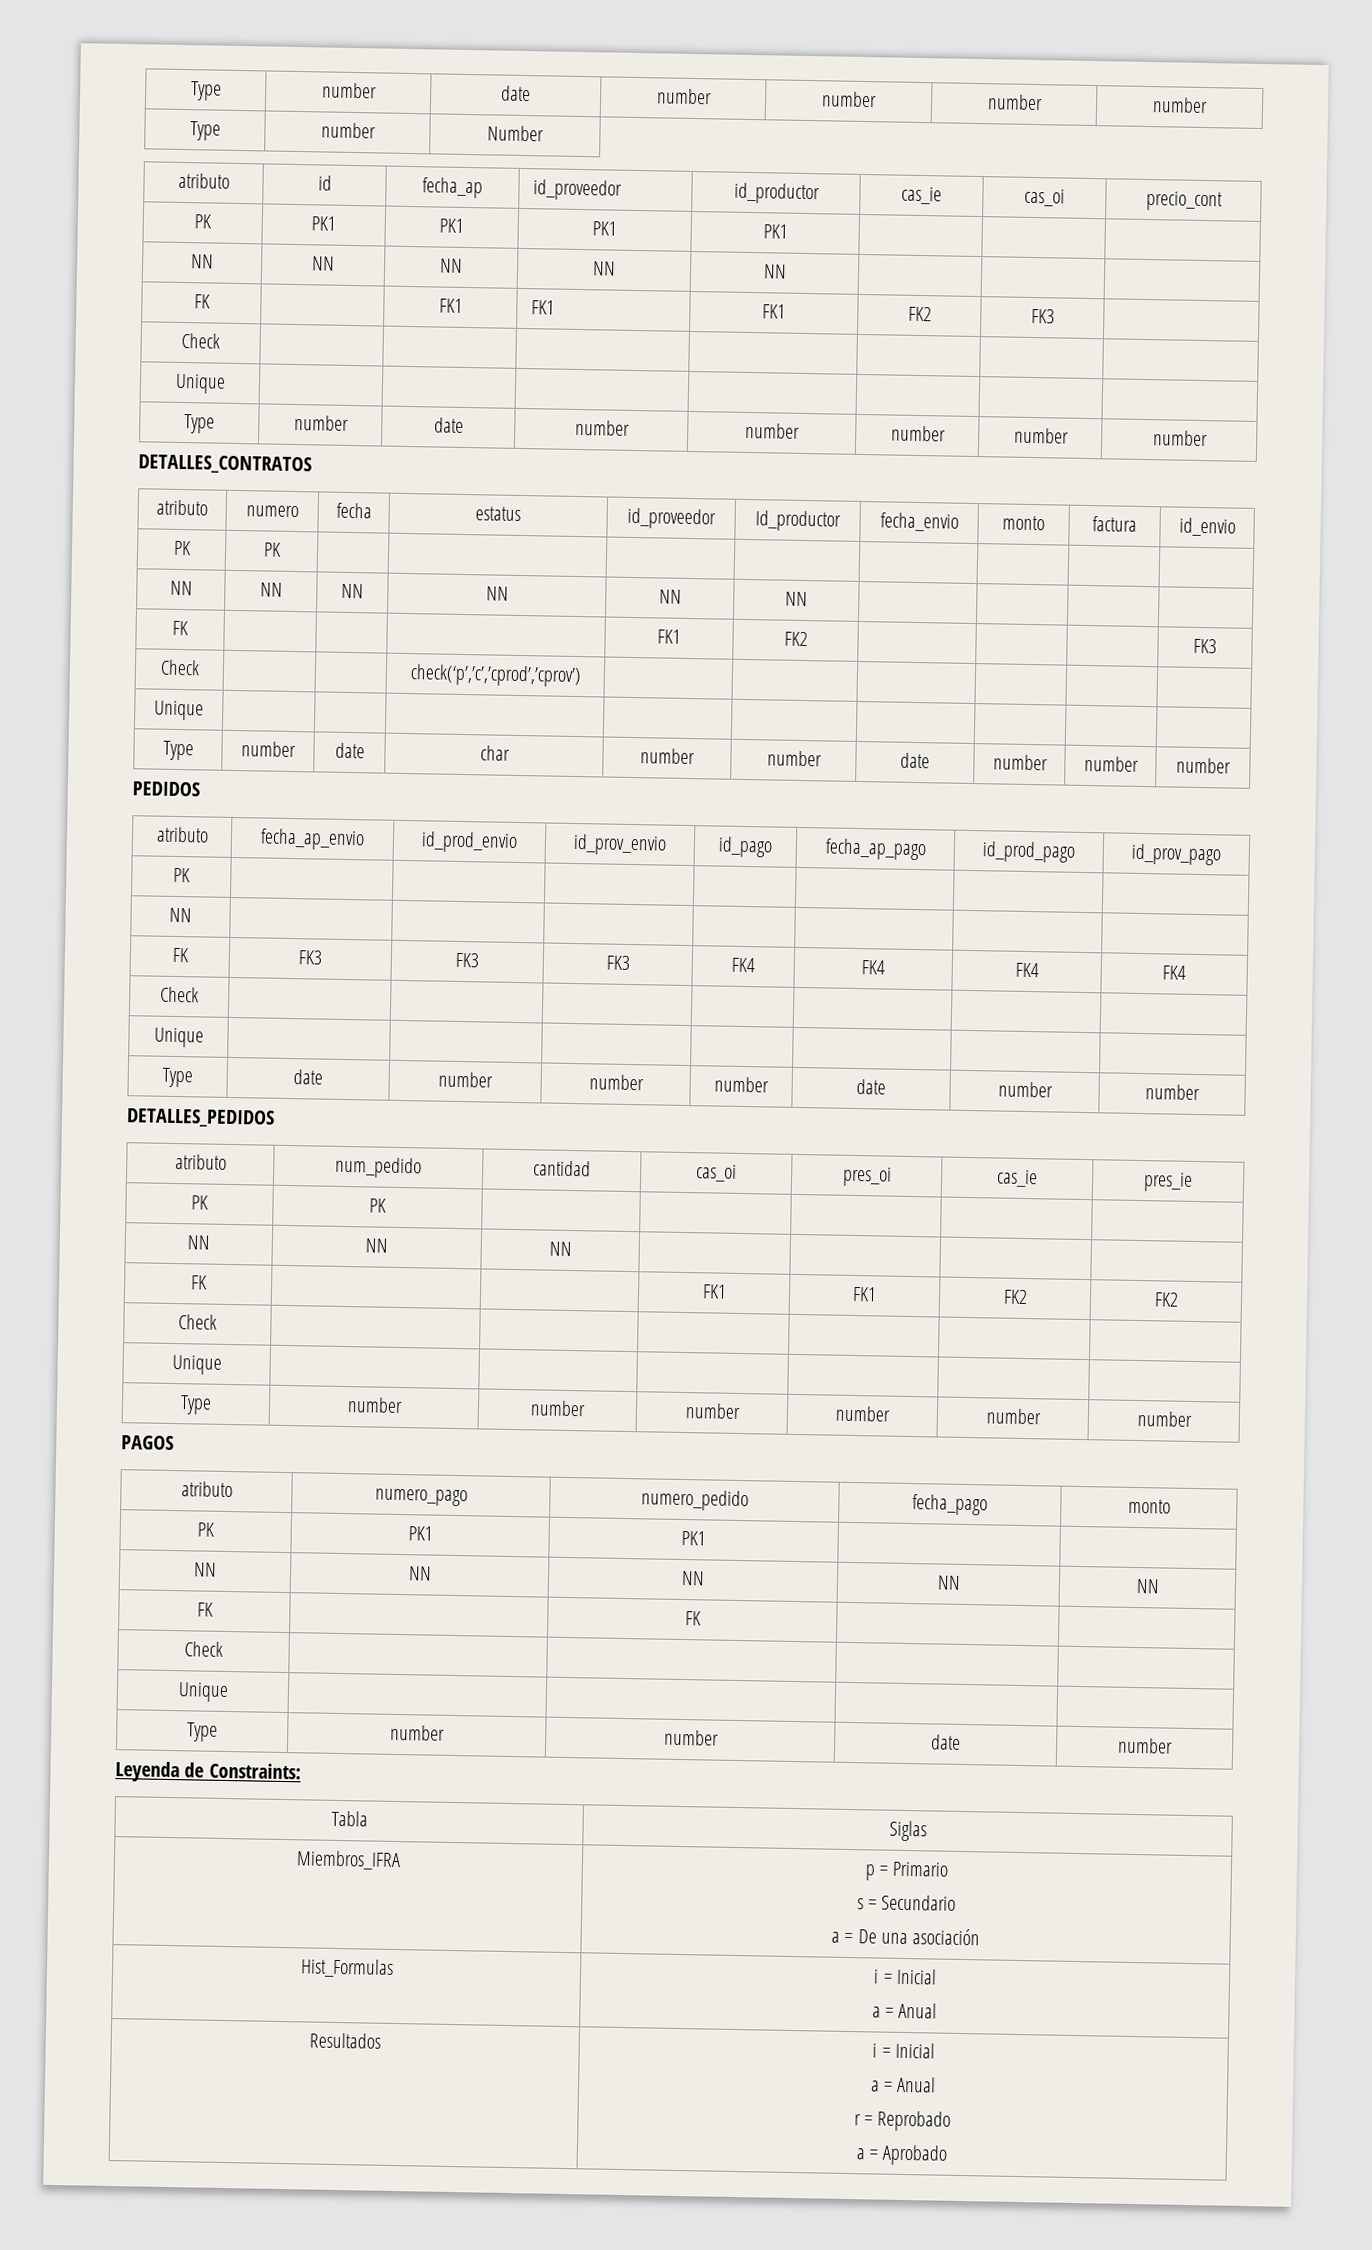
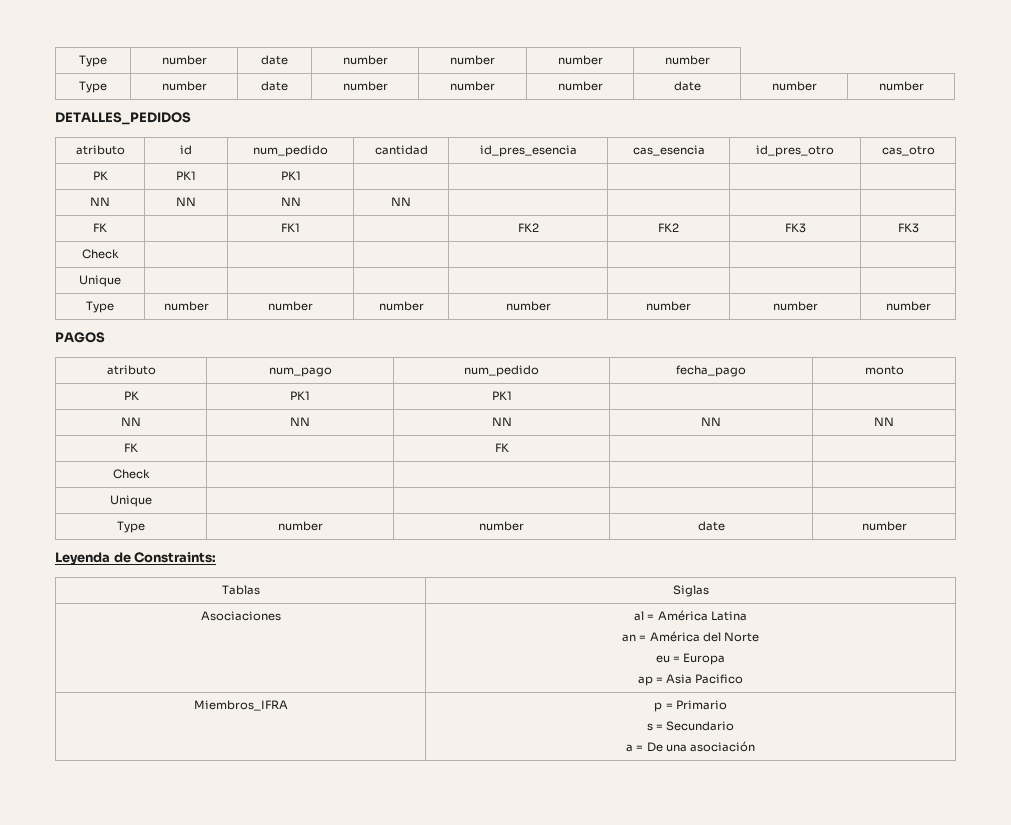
- Type | number | Number
- atributo | id | fecha_ap | id_proveedor | id_productor | cas_ie | cas_oi | precio_cont
- PK | PK1 | PK1 | PK1 | PK1 | | |
- NN | NN | NN | NN | NN | | |
+ Type | number | date | number | number | number | date | number | number
+ DETALLES_PEDIDOS
+ atributo | id | num_pedido | cantidad | id_pres_esencia | cas_esencia | id_pres_otro | cas_otro
+ PK | PK1 | PK1 | | | | |
+ NN | NN | NN | NN | | | |
- FK | | FK1 | FK1 | FK1 | FK2 | FK3 |
+ FK | | FK1 | | FK2 | FK2 | FK3 | FK3
- Type | number | date | number | number | number | number | number
- DETALLES_CONTRATOS
- atributo | numero | fecha | estatus | id_proveedor | Id_productor | fecha_envio | monto | factura | id_envio
- PK | PK | | | | | | | |
- NN | NN | NN | NN | NN | NN | | | |
- FK | | | | FK1 | FK2 | | | | FK3
- Check | | | check(‘p’,’c’,’cprod’,’cprov’) | | | | | |
- Unique | | | | | | | | |
- Type | number | date | char | number | number | date | number | number | number
- PEDIDOS
- atributo | fecha_ap_envio | id_prod_envio | id_prov_envio | id_pago | fecha_ap_pago | id_prod_pago | id_prov_pago
- PK | | | | | | |
- NN | | | | | | |
- FK | FK3 | FK3 | FK3 | FK4 | FK4 | FK4 | FK4
- Check | | | | | | |
- Unique | | | | | | |
- Type | date | number | number | number | date | number | number
- DETALLES_PEDIDOS
- atributo | num_pedido | cantidad | cas_oi | pres_oi | cas_ie | pres_ie
- PK | PK | | | | |
- NN | NN | NN | | | |
- FK | | | FK1 | FK1 | FK2 | FK2
- Check | | | | | |
- Unique | | | | | |
- Type | number | number | number | number | number | number
+ Type | number | number | number | number | number | number | number
- atributo | numero_pago | numero_pedido | fecha_pago | monto
+ atributo | num_pago | num_pedido | fecha_pago | monto
- Tabla | Siglas
+ Tablas | Siglas
+ Asociaciones | al = América Latina
+ an = América del Norte
+ eu = Europa
+ ap = Asia Pacifico
- Hist_Formulas | i = Inicial
- a = Anual
- Resultados | i = Inicial
- a = Anual
- r = Reprobado
- a = Aprobado

